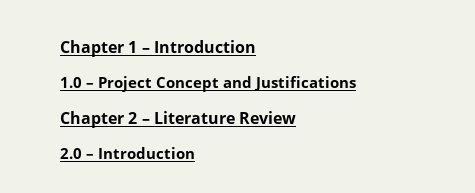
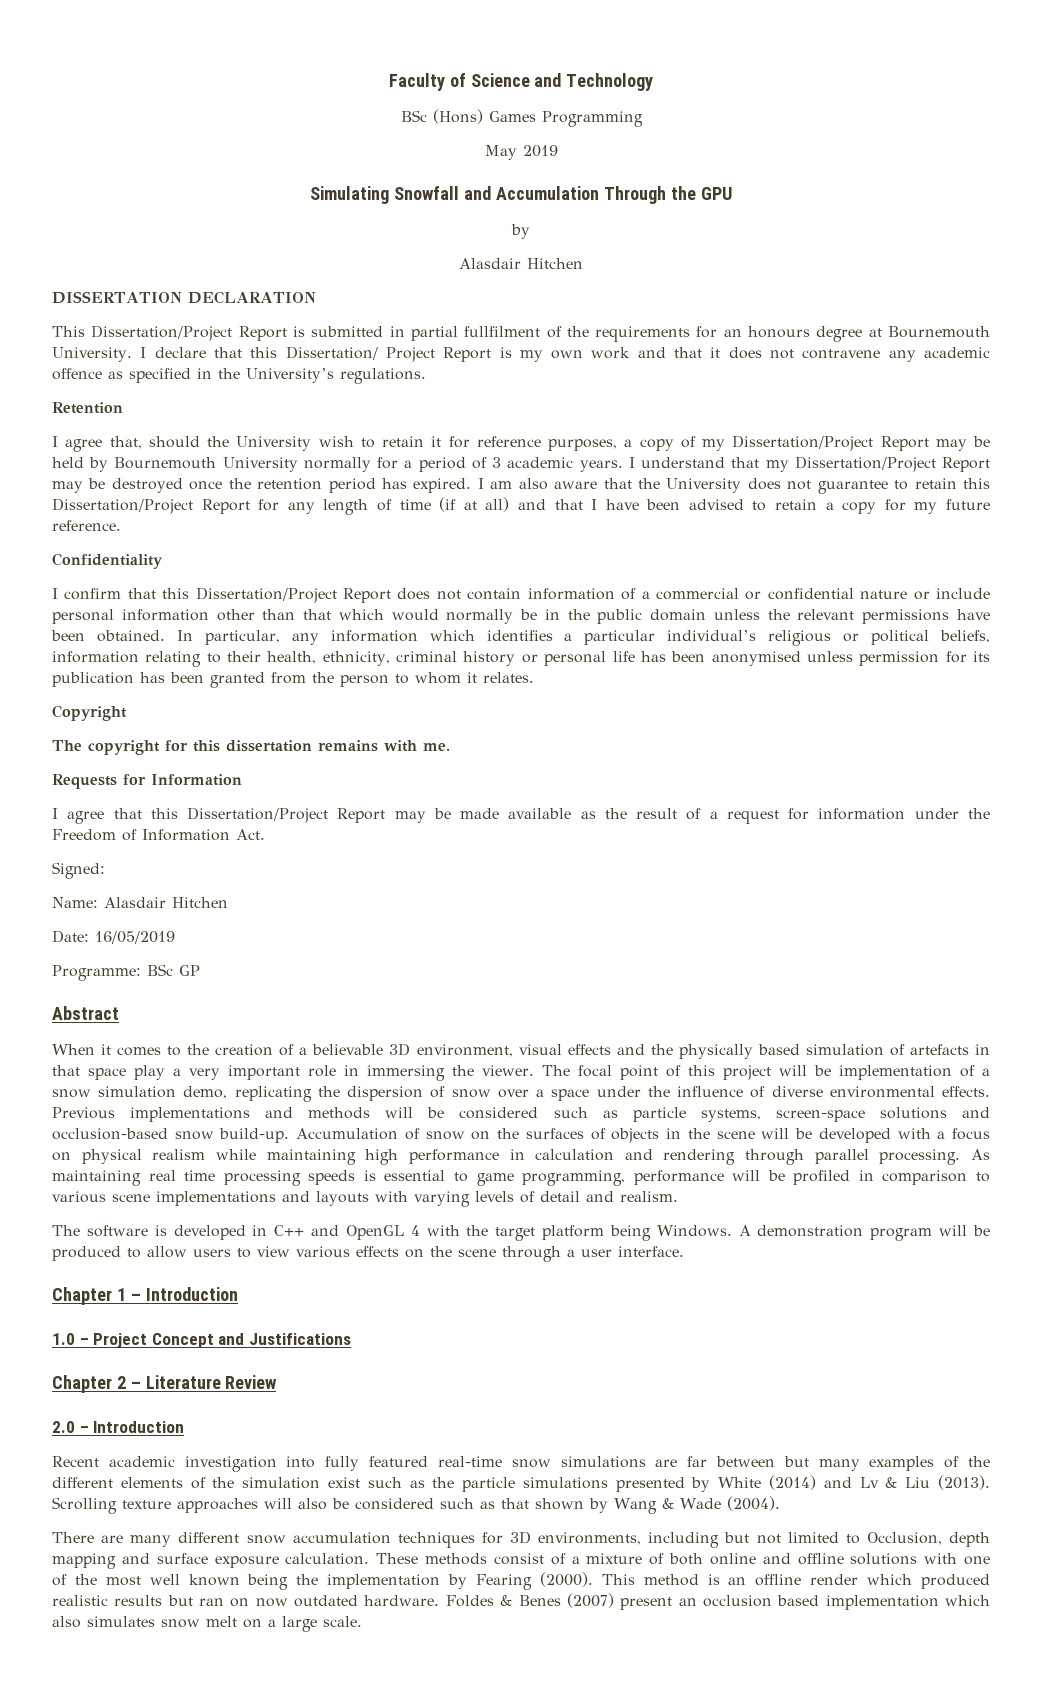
+ Faculty of Science and Technology
+ BSc (Hons) Games Programming
+ May 2019
+ Simulating Snowfall and Accumulation Through the GPU
+ by
+ Alasdair Hitchen
+ DISSERTATION DECLARATION
+ This Dissertation/Project Report is submitted in partial fullfilment of the requirements for an honours degree at Bournemouth University. I declare that this Dissertation/ Project Report is my own work and that it does not contravene any academic offence as specified in the University’s regulations.
+ Retention
+ I agree that, should the University wish to retain it for reference purposes, a copy of my Dissertation/Project Report may be held by Bournemouth University normally for a period of 3 academic years. I understand that my Dissertation/Project Report may be destroyed once the retention period has expired. I am also aware that the University does not guarantee to retain this Dissertation/Project Report for any length of time (if at all) and that I have been advised to retain a copy for my future reference.
+ Confidentiality
+ I confirm that this Dissertation/Project Report does not contain information of a commercial or confidential nature or include personal information other than that which would normally be in the public domain unless the relevant permissions have been obtained. In particular, any information which identifies a particular individual’s religious or political beliefs, information relating to their health, ethnicity, criminal history or personal life has been anonymised unless permission for its publication has been granted from the person to whom it relates.
+ Copyright
+ The copyright for this dissertation remains with me.
+ Requests for Information
+ I agree that this Dissertation/Project Report may be made available as the result of a request for information under the Freedom of Information Act.
+ Signed:
+ Name: Alasdair Hitchen
+ Date: 16/05/2019
+ Programme: BSc GP
+ Abstract
+ When it comes to the creation of a believable 3D environment, visual effects and the physically based simulation of artefacts in that space play a very important role in immersing the viewer. The focal point of this project will be implementation of a snow simulation demo, replicating the dispersion of snow over a space under the influence of diverse environmental effects. Previous implementations and methods will be considered such as particle systems, screen-space solutions and occlusion-based snow build-up. Accumulation of snow on the surfaces of objects in the scene will be developed with a focus on physical realism while maintaining high performance in calculation and rendering through parallel processing. As maintaining real time processing speeds is essential to game programming, performance will be profiled in comparison to various scene implementations and layouts with varying levels of detail and realism.
+ The software is developed in C++ and OpenGL 4 with the target platform being Windows. A demonstration program will be produced to allow users to view various effects on the scene through a user interface.
+ Recent academic investigation into fully featured real-time snow simulations are far between but many examples of the different elements of the simulation exist such as the particle simulations presented by White (2014) and Lv & Liu (2013). Scrolling texture approaches will also be considered such as that shown by Wang & Wade (2004).
+ There are many different snow accumulation techniques for 3D environments, including but not limited to Occlusion, depth mapping and surface exposure calculation. These methods consist of a mixture of both online and offline solutions with one of the most well known being the implementation by Fearing (2000). This method is an offline render which produced realistic results but ran on now outdated hardware. Foldes & Benes (2007) present an occlusion based implementation which also simulates snow melt on a large scale.

